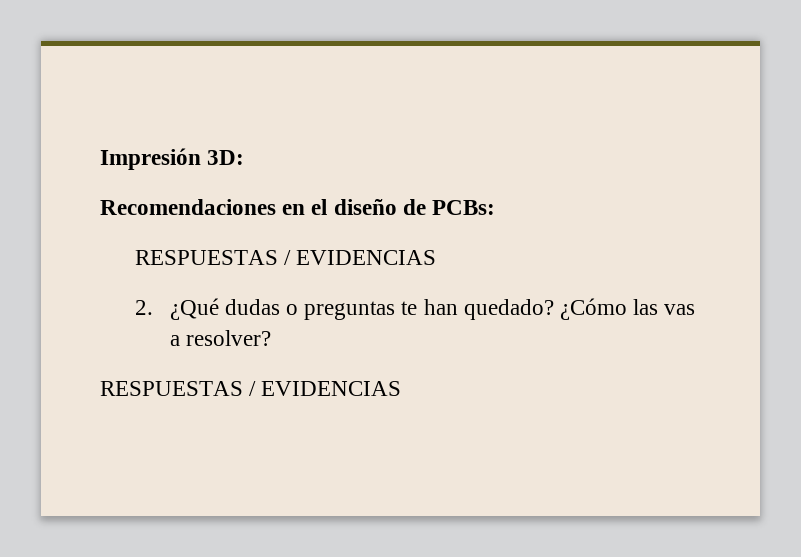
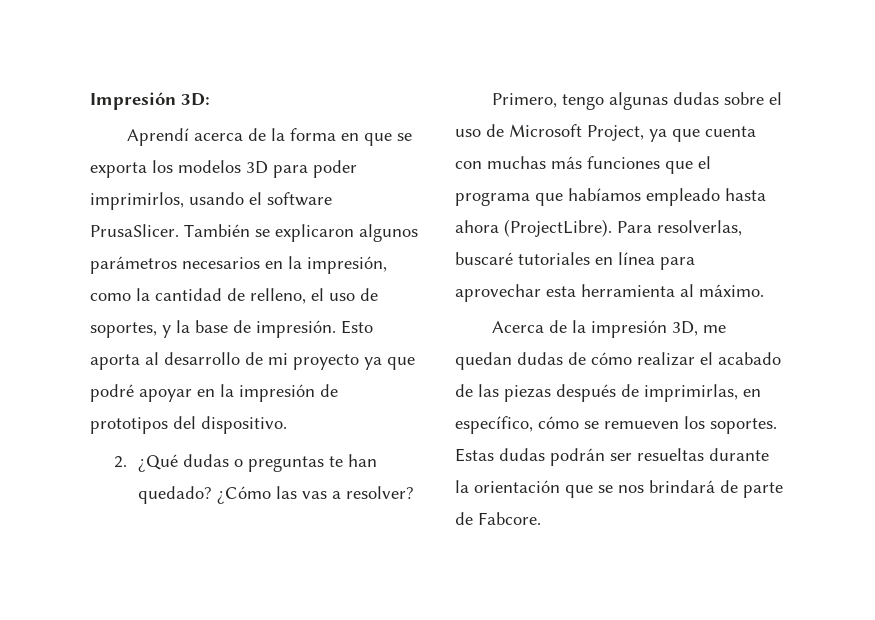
- Recomendaciones en el diseño de PCBs:
- RESPUESTAS / EVIDENCIAS
+ Aprendí acerca de la forma en que se exporta los modelos 3D para poder imprimirlos, usando el software PrusaSlicer. También se explicaron algunos parámetros necesarios en la impresión, como la cantidad de relleno, el uso de soportes, y la base de impresión. Esto aporta al desarrollo de mi proyecto ya que podré apoyar en la impresión de prototipos del dispositivo.
  ¿Cómo las vas a resolver?
- RESPUESTAS / EVIDENCIAS
+ Primero, tengo algunas dudas sobre el uso de Microsoft Project, ya que cuenta con muchas más funciones que el programa que habíamos empleado hasta ahora (ProjectLibre). Para resolverlas, buscaré tutoriales en línea para aprovechar esta herramienta al máximo.
+ Acerca de la impresión 3D, me quedan dudas de cómo realizar el acabado de las piezas después de imprimirlas, en específico, cómo se remueven los soportes. Estas dudas podrán ser resueltas durante la orientación que se nos brindará de parte de Fabcore.

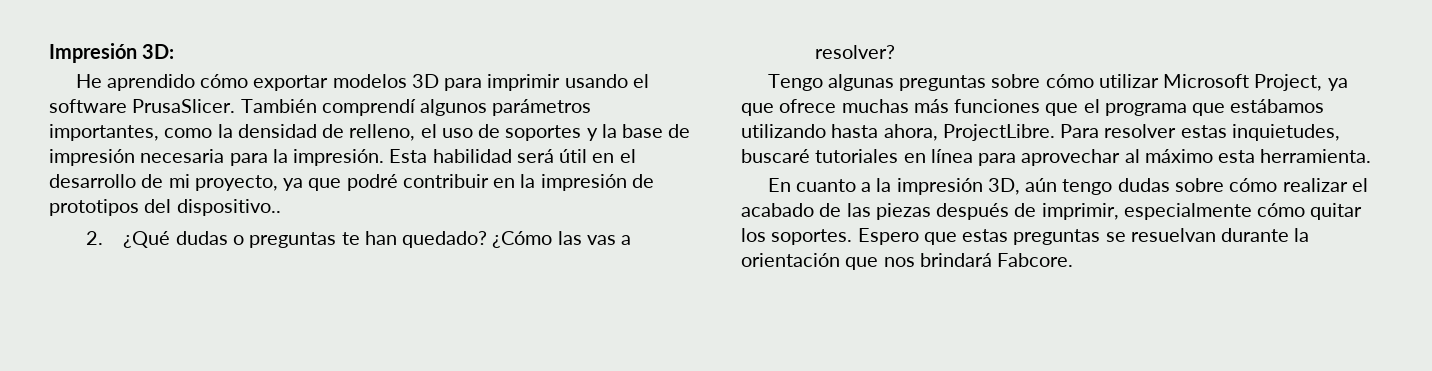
- Aprendí acerca de la forma en que se exporta los modelos 3D para poder imprimirlos, usando el software PrusaSlicer.
+ He aprendido cómo exportar modelos 3D para imprimir usando el software PrusaSlicer.
- También se explicaron algunos parámetros necesarios en la impresión, como la cantidad de relleno, el uso de soportes, y la base de impresión. Esto aporta al desarrollo de mi proyecto ya que podré apoyar en la impresión de prototipos del dispositivo.
+ También comprendí algunos parámetros importantes, como la densidad de relleno, el uso de soportes y la base de impresión necesaria para la impresión. Esta habilidad será útil en el desarrollo de mi proyecto, ya que podré contribuir en la impresión de prototipos del dispositivo..
- Primero, tengo algunas dudas sobre el uso de Microsoft Project, ya que cuenta con muchas más funciones que el programa que habíamos empleado hasta ahora (ProjectLibre). Para resolverlas, buscaré tutoriales en línea para aprovechar esta herramienta al máximo.
- Acerca de la impresión 3D, me quedan dudas de cómo realizar el acabado de las piezas después de imprimirlas, en específico, cómo se remueven los soportes. Estas dudas podrán ser resueltas durante la orientación que se nos brindará de parte de Fabcore.
+ Tengo algunas preguntas sobre cómo utilizar Microsoft Project, ya que ofrece muchas más funciones que el programa que estábamos utilizando hasta ahora, ProjectLibre. Para resolver estas inquietudes, buscaré tutoriales en línea para aprovechar al máximo esta herramienta.
+ En cuanto a la impresión 3D, aún tengo dudas sobre cómo realizar el acabado de las piezas después de imprimir, especialmente cómo quitar los soportes. Espero que estas preguntas se resuelvan durante la orientación que nos brindará Fabcore.

